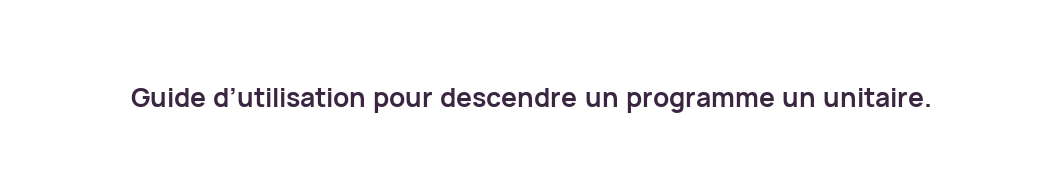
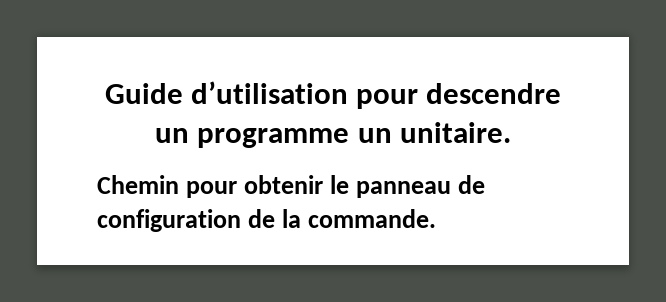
+ Chemin pour obtenir le panneau de configuration de la commande.

